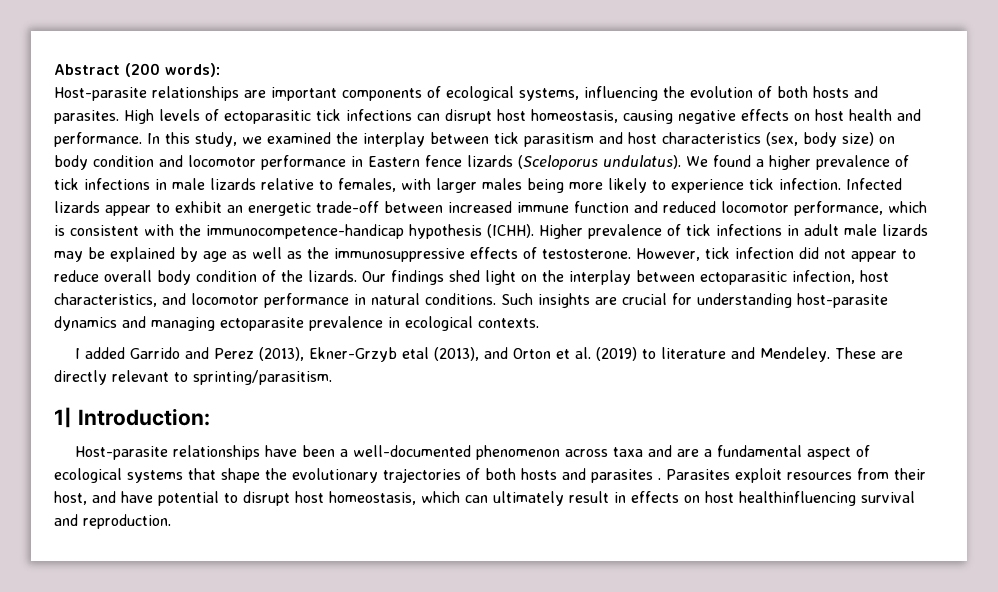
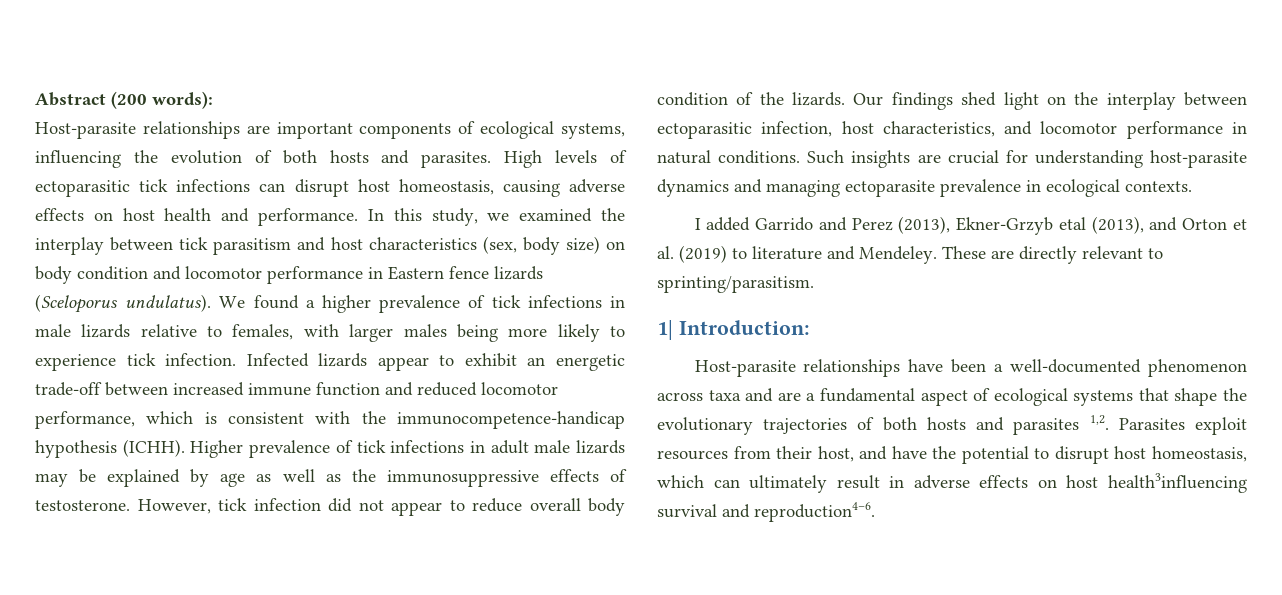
- High levels of ectoparasitic tick infections can disrupt host homeostasis, causing negative effects on host health and performance.
+ High levels of ectoparasitic tick infections can disrupt host homeostasis, causing adverse effects on host health and performance.
- Host-parasite relationships have been a well-documented phenomenon across taxa and are a fundamental aspect of ecological systems that shape the evolutionary trajectories of both hosts and parasites .
+ Host-parasite relationships have been a well-documented phenomenon across taxa and are a fundamental aspect of ecological systems that shape the evolutionary trajectories of both hosts and parasites 1,2.
- Parasites exploit resources from their host, and have potential to disrupt host homeostasis, which can ultimately result in effects on host healthinfluencing survival and reproduction.
+ Parasites exploit resources from their host, and have the potential to disrupt host homeostasis, which can ultimately result in adverse effects on host health3influencing survival and reproduction4–6.

